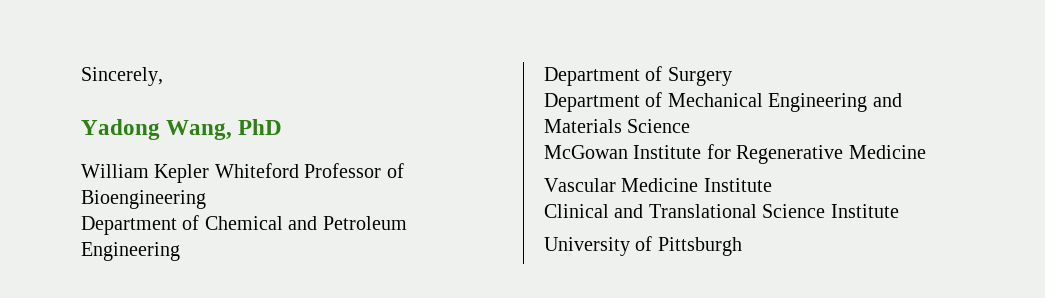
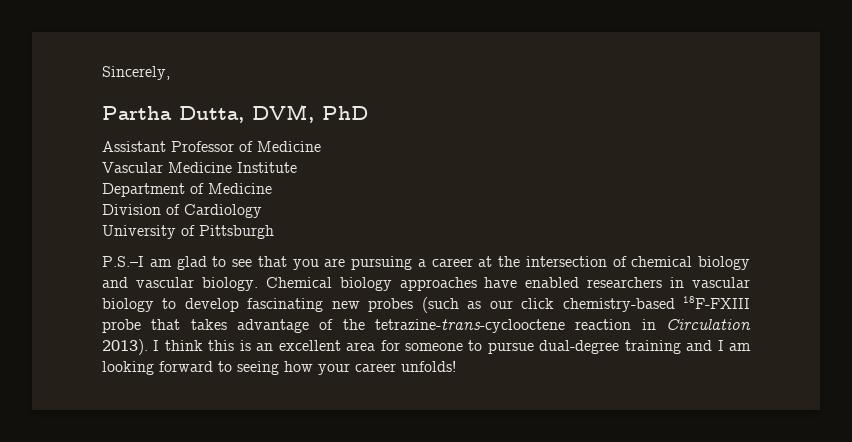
- Yadong Wang, PhD
- William Kepler Whiteford Professor of Bioengineering
- Department of Chemical and Petroleum Engineering
- Department of Surgery
- Department of Mechanical Engineering and Materials Science
- McGowan Institute for Regenerative Medicine
+ Partha Dutta, DVM, PhD
+ Assistant Professor of Medicine
  Vascular Medicine Institute
- Clinical and Translational Science Institute
+ Department of Medicine
+ Division of Cardiology
  University of Pittsburgh
+ P.S.–I am glad to see that you are pursuing a career at the intersection of chemical biology and vascular biology. Chemical biology approaches have enabled researchers in vascular biology to develop fascinating new probes (such as our click chemistry-based 18F-FXIII probe that takes advantage of the tetrazine-trans-cyclooctene reaction in Circulation 2013). I think this is an excellent area for someone to pursue dual-degree training and I am looking forward to seeing how your career unfolds!

